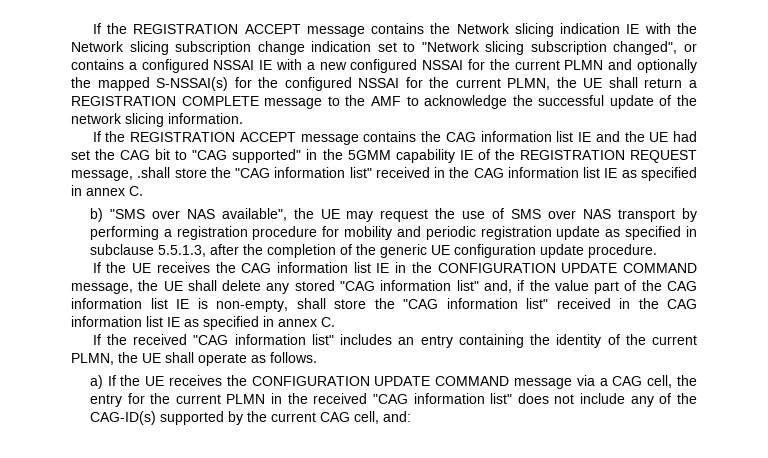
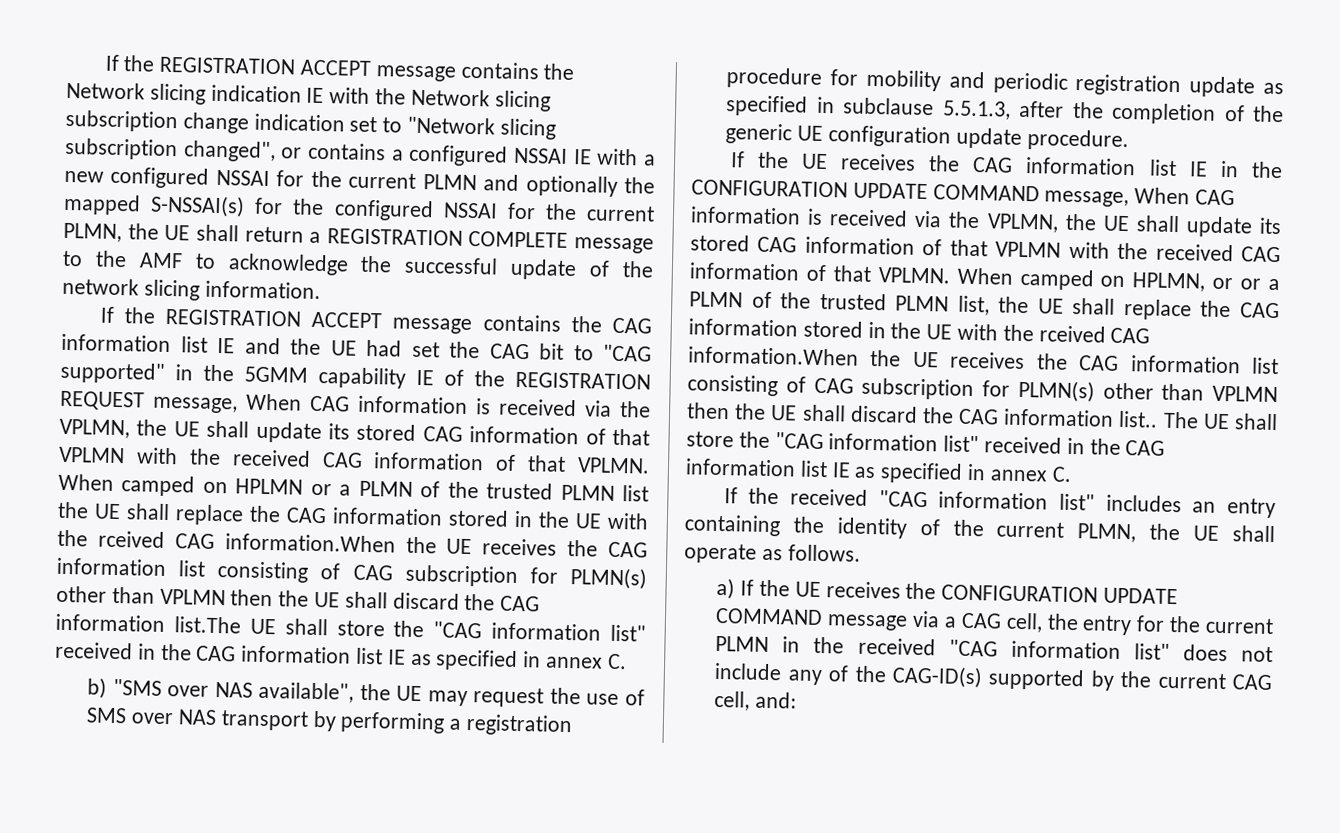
- If the REGISTRATION ACCEPT message contains the CAG information list IE and the UE had set the CAG bit to "CAG supported" in the 5GMM capability IE of the REGISTRATION REQUEST message, .shall store the "CAG information list" received in the CAG information list IE as specified in annex C.
+ If the REGISTRATION ACCEPT message contains the CAG information list IE and the UE had set the CAG bit to "CAG supported" in the 5GMM capability IE of the REGISTRATION REQUEST message, When CAG information is received via the VPLMN, the UE shall update its stored CAG information of that VPLMN with the received CAG information of that VPLMN. When camped on HPLMN or a PLMN of the trusted PLMN list the UE shall replace the CAG information stored in the UE with the rceived CAG information.When the UE receives the CAG information list consisting of CAG subscription for PLMN(s) other than VPLMN then the UE shall discard the CAG information list.The UE shall store the "CAG information list" received in the CAG information list IE as specified in annex C.
- If the UE receives the CAG information list IE in the CONFIGURATION UPDATE COMMAND message, the UE shall delete any stored "CAG information list" and, if the value part of the CAG information list IE is non-empty, shall store the "CAG information list" received in the CAG information list IE as specified in annex C.
+ If the UE receives the CAG information list IE in the CONFIGURATION UPDATE COMMAND message, When CAG information is received via the VPLMN, the UE shall update its stored CAG information of that VPLMN with the received CAG information of that VPLMN. When camped on HPLMN, or or a PLMN of the trusted PLMN list, the UE shall replace the CAG information stored in the UE with the rceived CAG information.When the UE receives the CAG information list consisting of CAG subscription for PLMN(s) other than VPLMN then the UE shall discard the CAG information list.. The UE shall store the "CAG information list" received in the CAG information list IE as specified in annex C.

